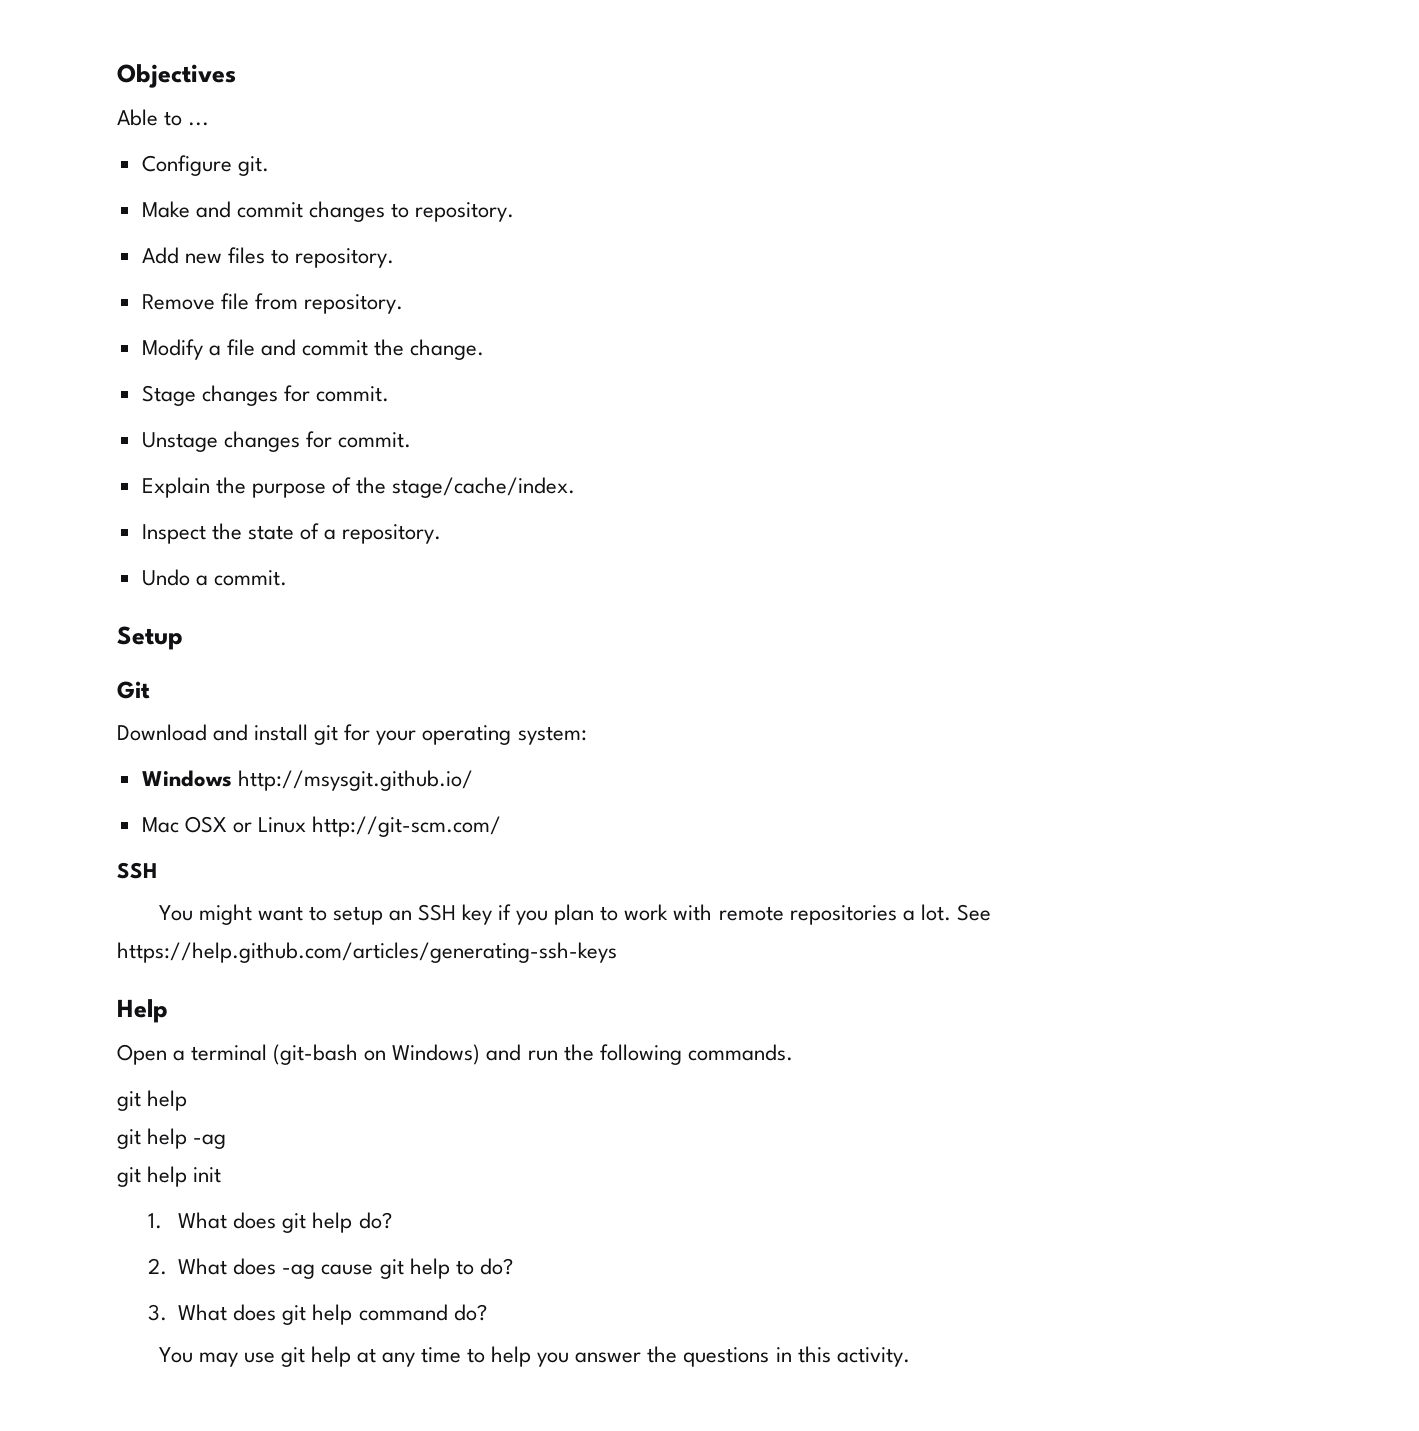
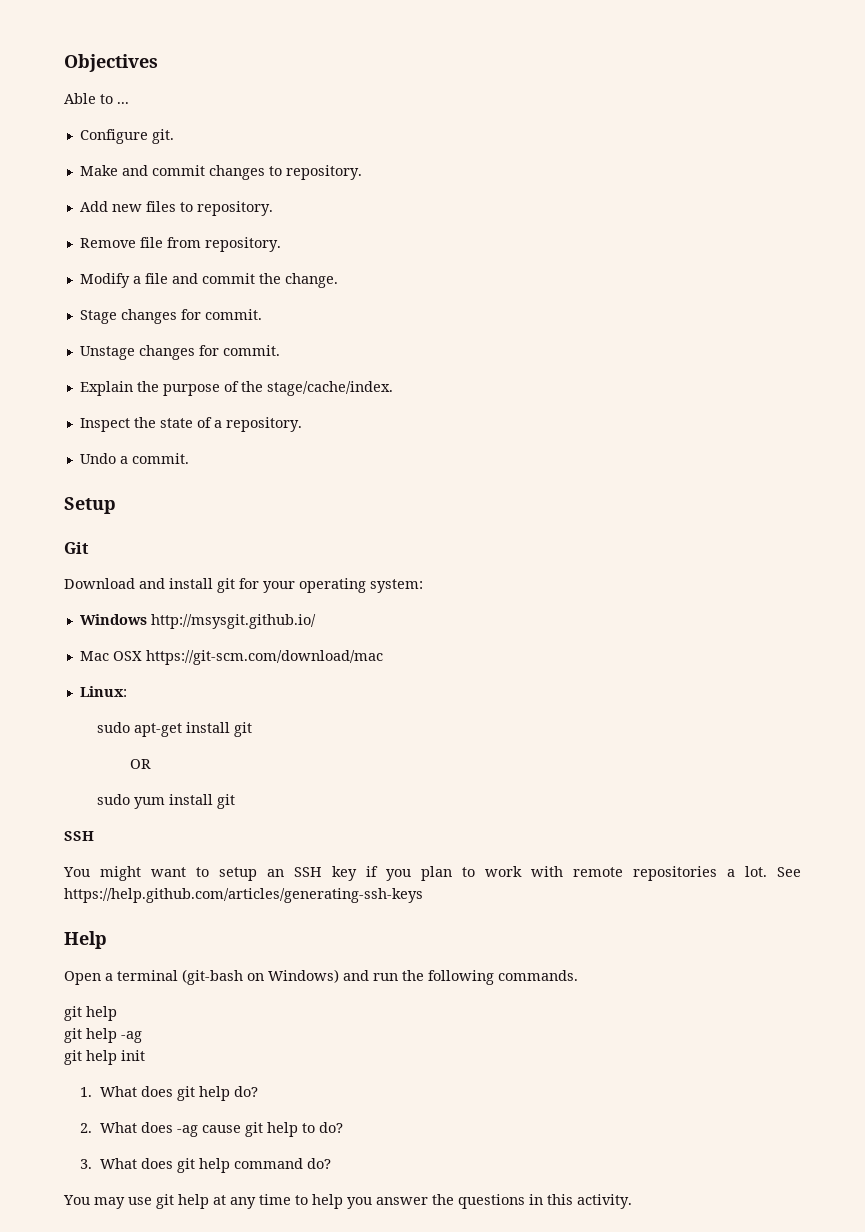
- Mac OSX or Linux http://git-scm.com/
+ Mac OSX https://git-scm.com/download/mac
+ Linux:
+ sudo apt-get install git
+ OR
+ sudo yum install git

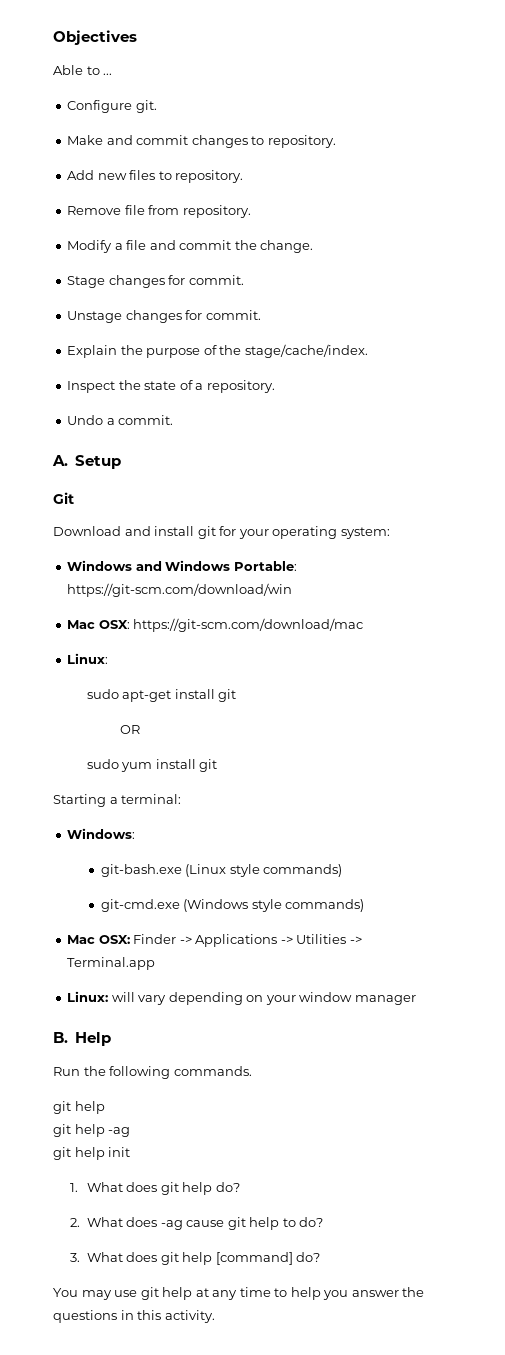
- Setup
+ A. Setup
- Windows http://msysgit.github.io/
- Mac OSX https://git-scm.com/download/mac
+ Windows and Windows Portable: https://git-scm.com/download/win
+ Mac OSX: https://git-scm.com/download/mac
  sudo yum install git
- SSH
- You might want to setup an SSH key if you plan to work with remote repositories a lot. See https://help.github.com/articles/generating-ssh-keys
- Help
- Open a terminal (git-bash on Windows) and run the following commands.
+ Starting a terminal:
+ Windows:
+ git-bash.exe (Linux style commands)
+ git-cmd.exe (Windows style commands)
+ Mac OSX: Finder -> Applications -> Utilities -> Terminal.app
+ Linux: will vary depending on your window manager
+ B. Help
+ Run the following commands.
- 3. What does git help command do?
+ 3. What does git help [command] do?

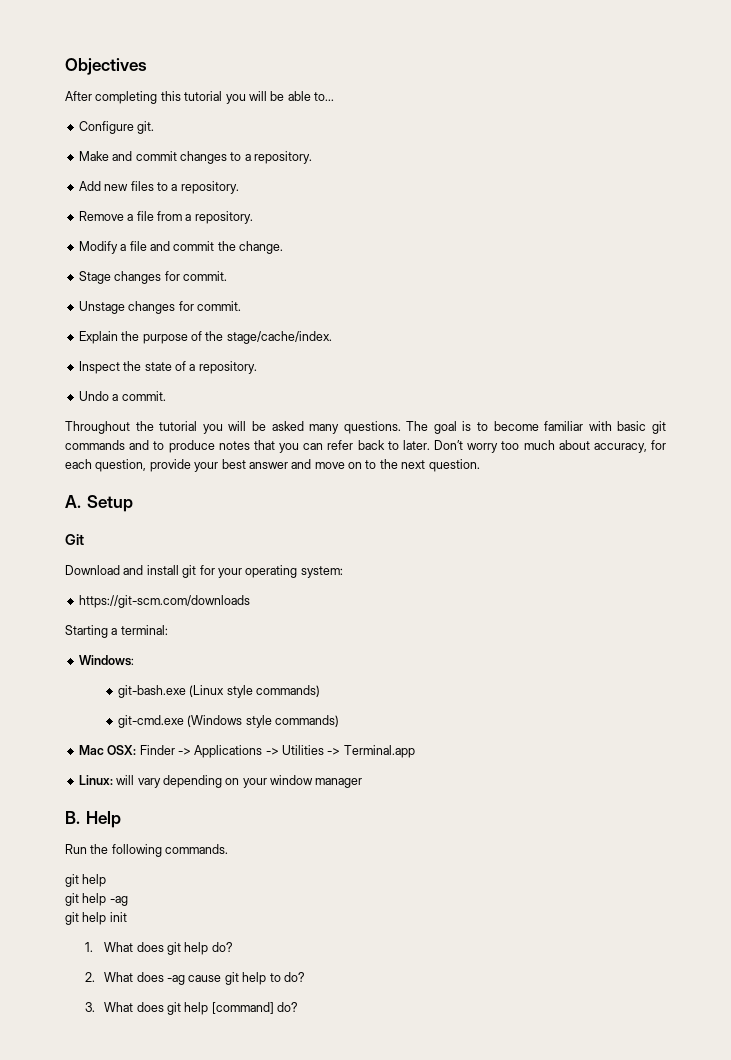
- Able to ...
+ After completing this tutorial you will be able to...
- Make and commit changes to repository.
+ Make and commit changes to a repository.
- Add new files to repository.
+ Add new files to a repository.
- Remove file from repository.
+ Remove a file from a repository.
+ Throughout the tutorial you will be asked many questions. The goal is to become familiar with basic git commands and to produce notes that you can refer back to later. Don’t worry too much about accuracy, for each question, provide your best answer and move on to the next question.
- Windows and Windows Portable: https://git-scm.com/download/win
- Mac OSX: https://git-scm.com/download/mac
- Linux:
- sudo apt-get install git
- OR
- sudo yum install git
+ https://git-scm.com/downloads
- You may use git help at any time to help you answer the questions in this activity.

